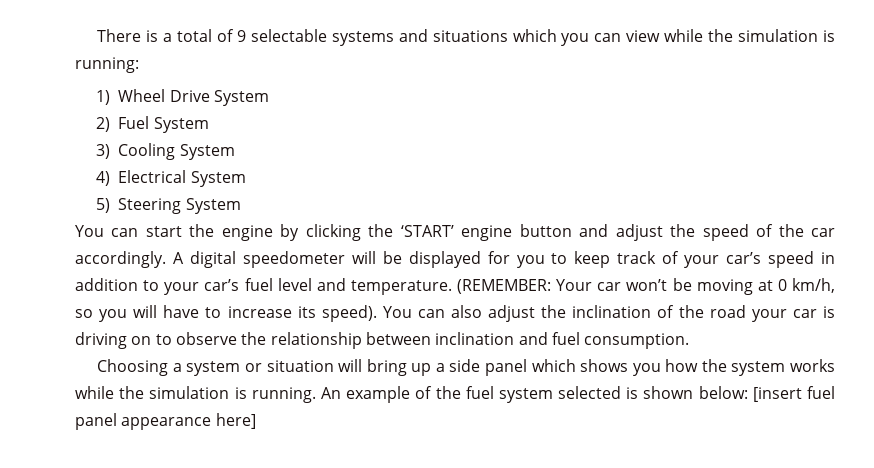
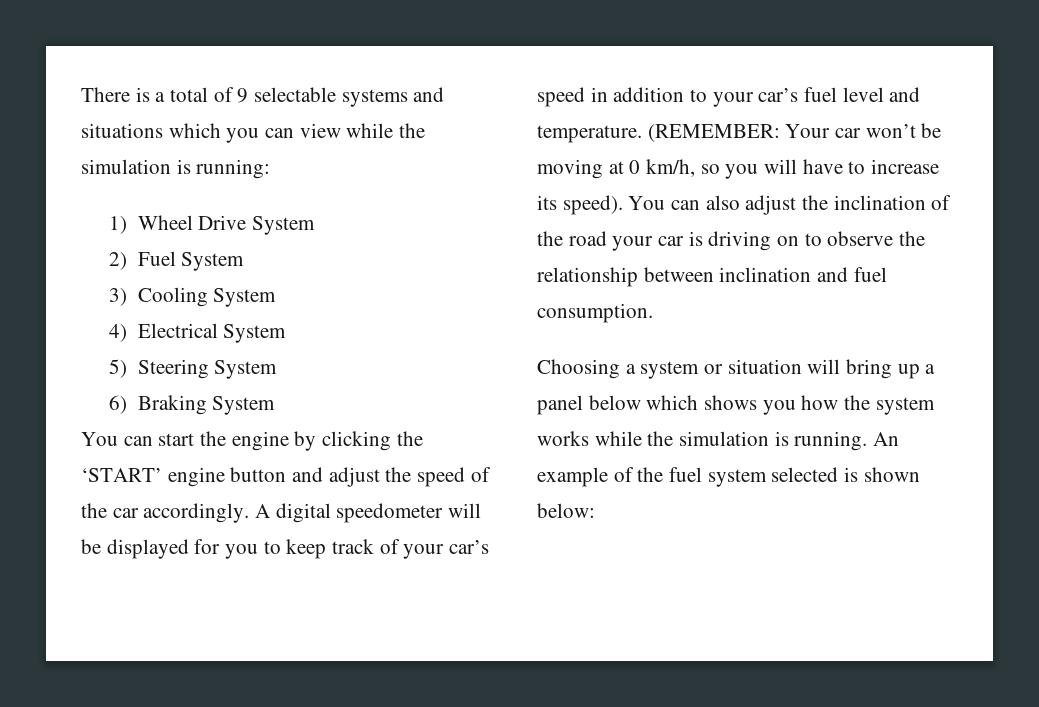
+ 6) Braking System
- Choosing a system or situation will bring up a side panel which shows you how the system works while the simulation is running.
+ Choosing a system or situation will bring up a panel below which shows you how the system works while the simulation is running.
- An example of the fuel system selected is shown below: [insert fuel panel appearance here]
+ An example of the fuel system selected is shown below:

